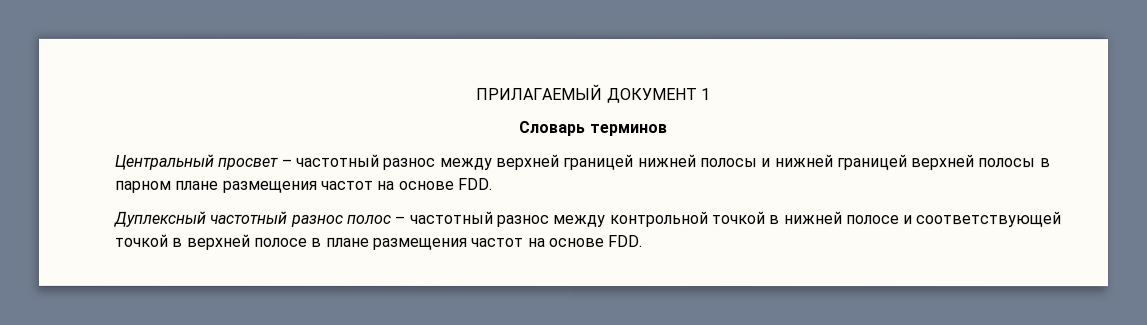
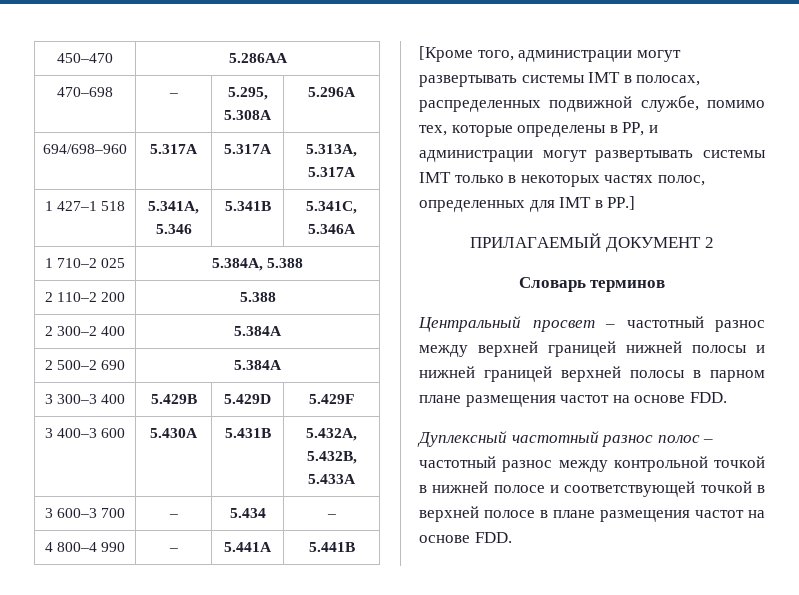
+ 450–470 | 5.286AA
+ 470–698 | – | 5.295, 5.308A | 5.296A
+ 694/698–960 | 5.317A | 5.317A | 5.313A, 5.317A
+ 1 427–1 518 | 5.341A, 5.346 | 5.341B | 5.341C, 5.346A
+ 1 710–2 025 | 5.384A, 5.388
+ 2 110–2 200 | 5.388
+ 2 300–2 400 | 5.384A
+ 2 500–2 690 | 5.384A
+ 3 300–3 400 | 5.429B | 5.429D | 5.429F
+ 3 400–3 600 | 5.430A | 5.431B | 5.432A, 5.432B, 5.433A
+ 3 600–3 700 | – | 5.434 | –
+ 4 800–4 990 | – | 5.441A | 5.441B
+ [Кроме того, администрации могут развертывать системы IMT в полосах, распределенных подвижной службе, помимо тех, которые определены в РР, и администрации могут развертывать системы IMT только в некоторых частях полос, определенных для IMT в РР.]
- ПРИЛАГАЕМЫЙ ДОКУМЕНТ 1
+ ПРИЛАГАЕМЫЙ ДОКУМЕНТ 2

